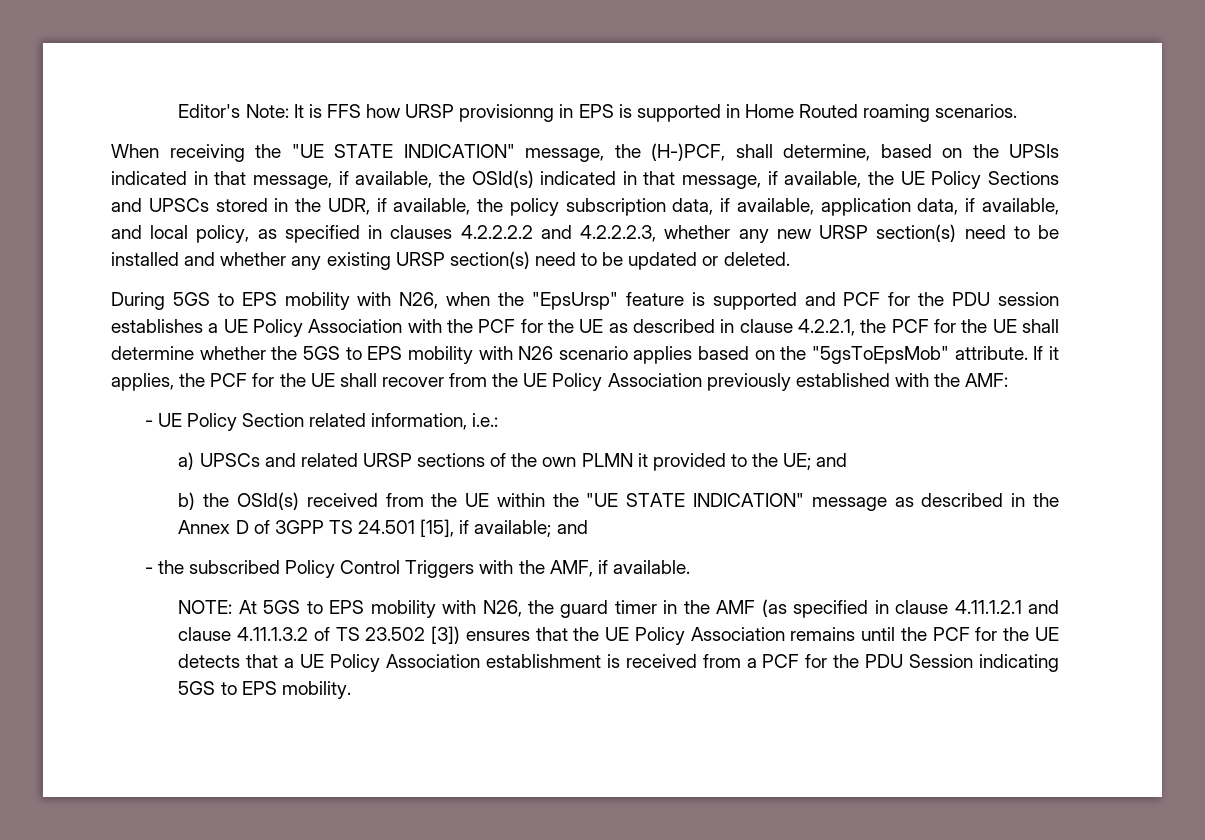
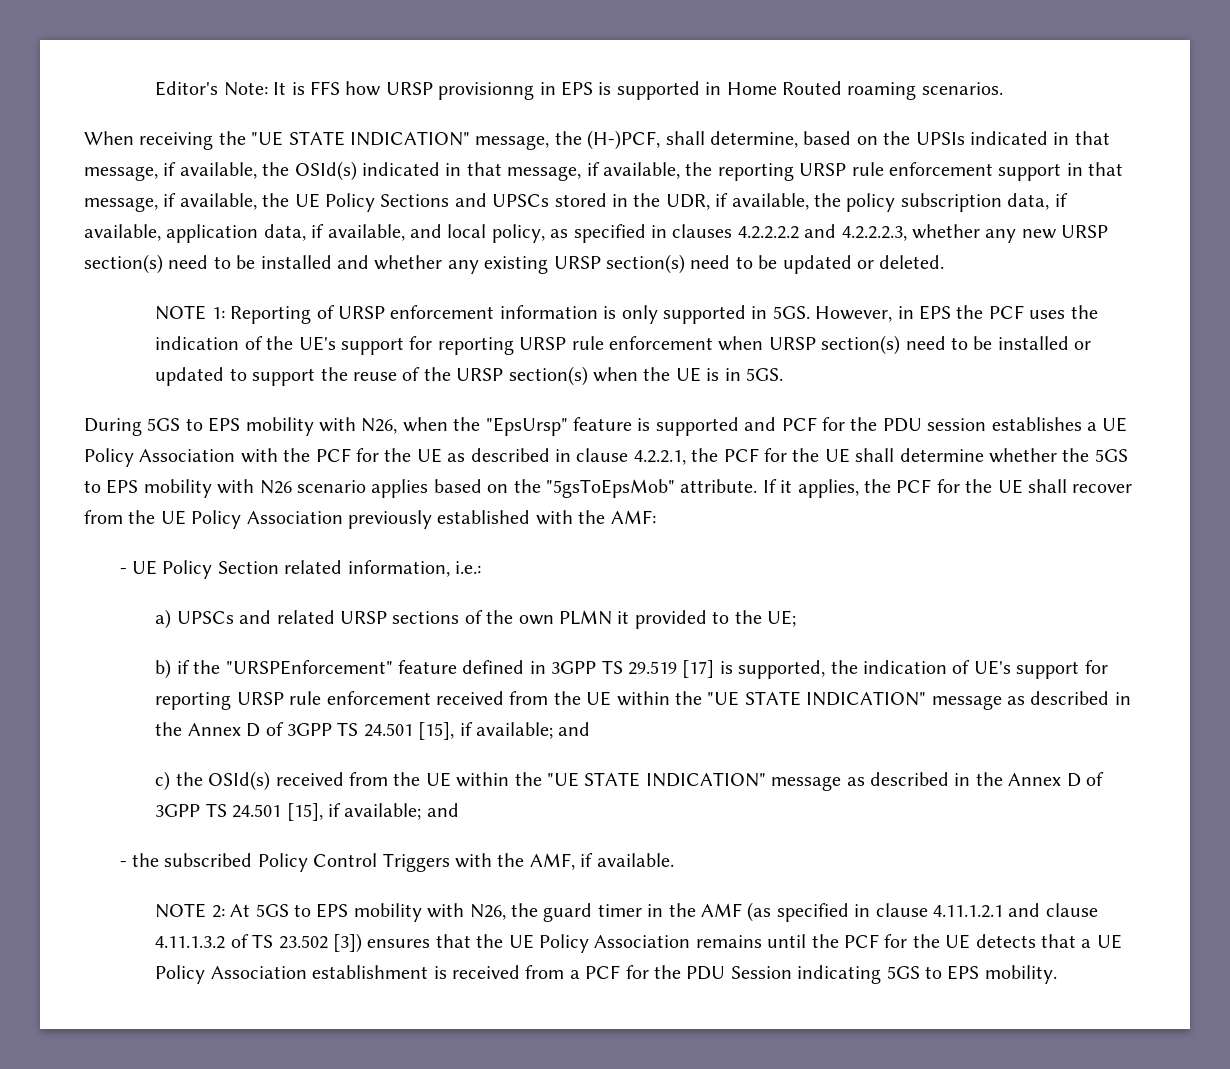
- When receiving the "UE STATE INDICATION" message, the (H-)PCF, shall determine, based on the UPSIs indicated in that message, if available, the OSId(s) indicated in that message, if available, the UE Policy Sections and UPSCs stored in the UDR, if available, the policy subscription data, if available, application data, if available, and local policy, as specified in clauses 4.2.2.2.2 and 4.2.2.2.3, whether any new URSP section(s) need to be installed and whether any existing URSP section(s) need to be updated or deleted.
+ When receiving the "UE STATE INDICATION" message, the (H-)PCF, shall determine, based on the UPSIs indicated in that message, if available, the OSId(s) indicated in that message, if available, the reporting URSP rule enforcement support in that message, if available, the UE Policy Sections and UPSCs stored in the UDR, if available, the policy subscription data, if available, application data, if available, and local policy, as specified in clauses 4.2.2.2.2 and 4.2.2.2.3, whether any new URSP section(s) need to be installed and whether any existing URSP section(s) need to be updated or deleted.
+ NOTE 1: Reporting of URSP enforcement information is only supported in 5GS. However, in EPS the PCF uses the indication of the UE's support for reporting URSP rule enforcement when URSP section(s) need to be installed or updated to support the reuse of the URSP section(s) when the UE is in 5GS.
- a) UPSCs and related URSP sections of the own PLMN it provided to the UE; and
- b) the OSId(s) received from the UE within the "UE STATE INDICATION" message as described in the Annex D of 3GPP TS 24.501 [15], if available; and
+ a) UPSCs and related URSP sections of the own PLMN it provided to the UE;
+ b) if the "URSPEnforcement" feature defined in 3GPP TS 29.519 [17] is supported, the indication of UE's support for reporting URSP rule enforcement received from the UE within the "UE STATE INDICATION" message as described in the Annex D of 3GPP TS 24.501 [15], if available; and
+ c) the OSId(s) received from the UE within the "UE STATE INDICATION" message as described in the Annex D of 3GPP TS 24.501 [15], if available; and
- NOTE: At 5GS to EPS mobility with N26, the guard timer in the AMF (as specified in clause 4.11.1.2.1 and clause 4.11.1.3.2 of TS 23.502 [3]) ensures that the UE Policy Association remains until the PCF for the UE detects that a UE Policy Association establishment is received from a PCF for the PDU Session indicating 5GS to EPS mobility.
+ NOTE 2: At 5GS to EPS mobility with N26, the guard timer in the AMF (as specified in clause 4.11.1.2.1 and clause 4.11.1.3.2 of TS 23.502 [3]) ensures that the UE Policy Association remains until the PCF for the UE detects that a UE Policy Association establishment is received from a PCF for the PDU Session indicating 5GS to EPS mobility.

